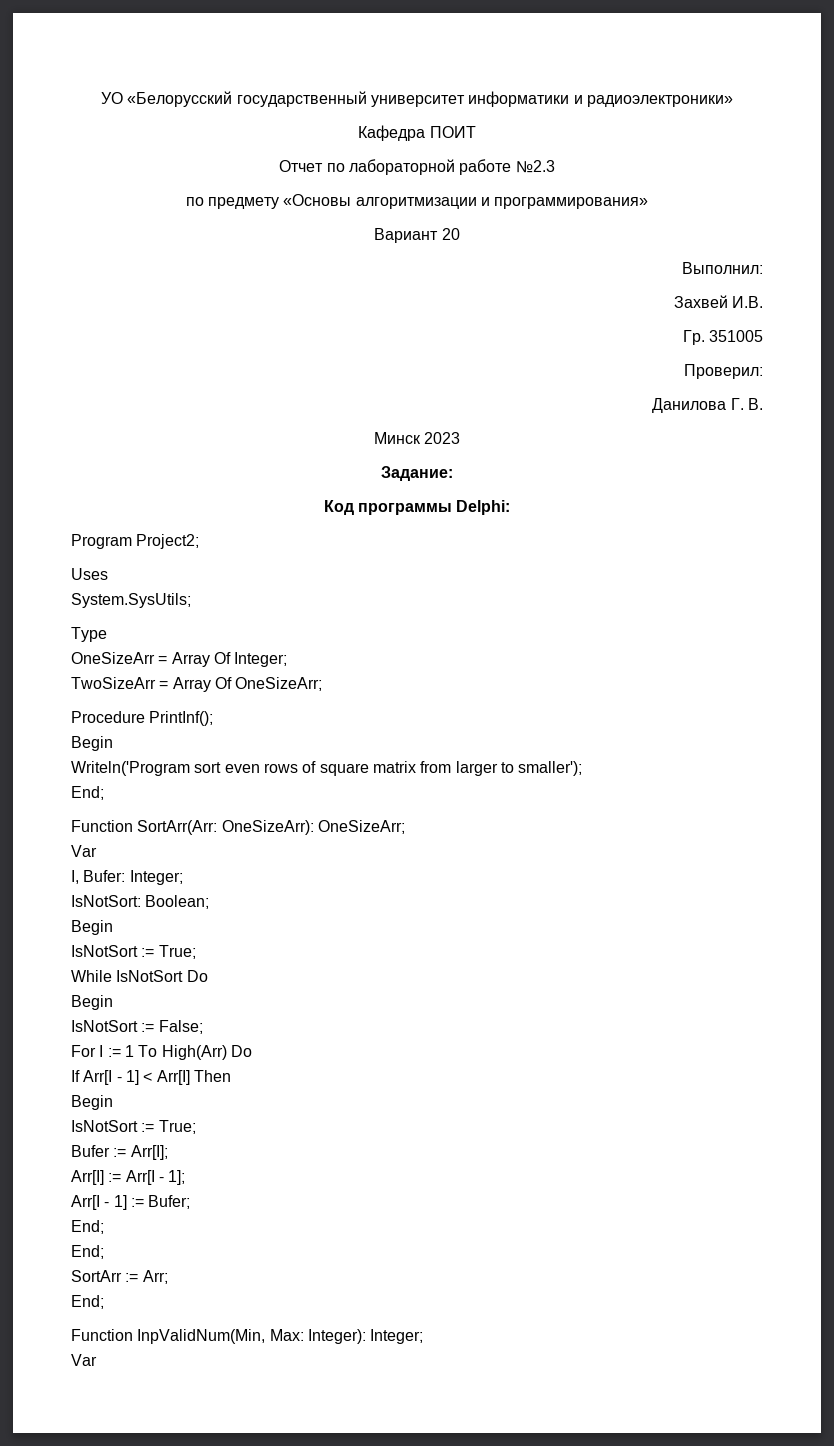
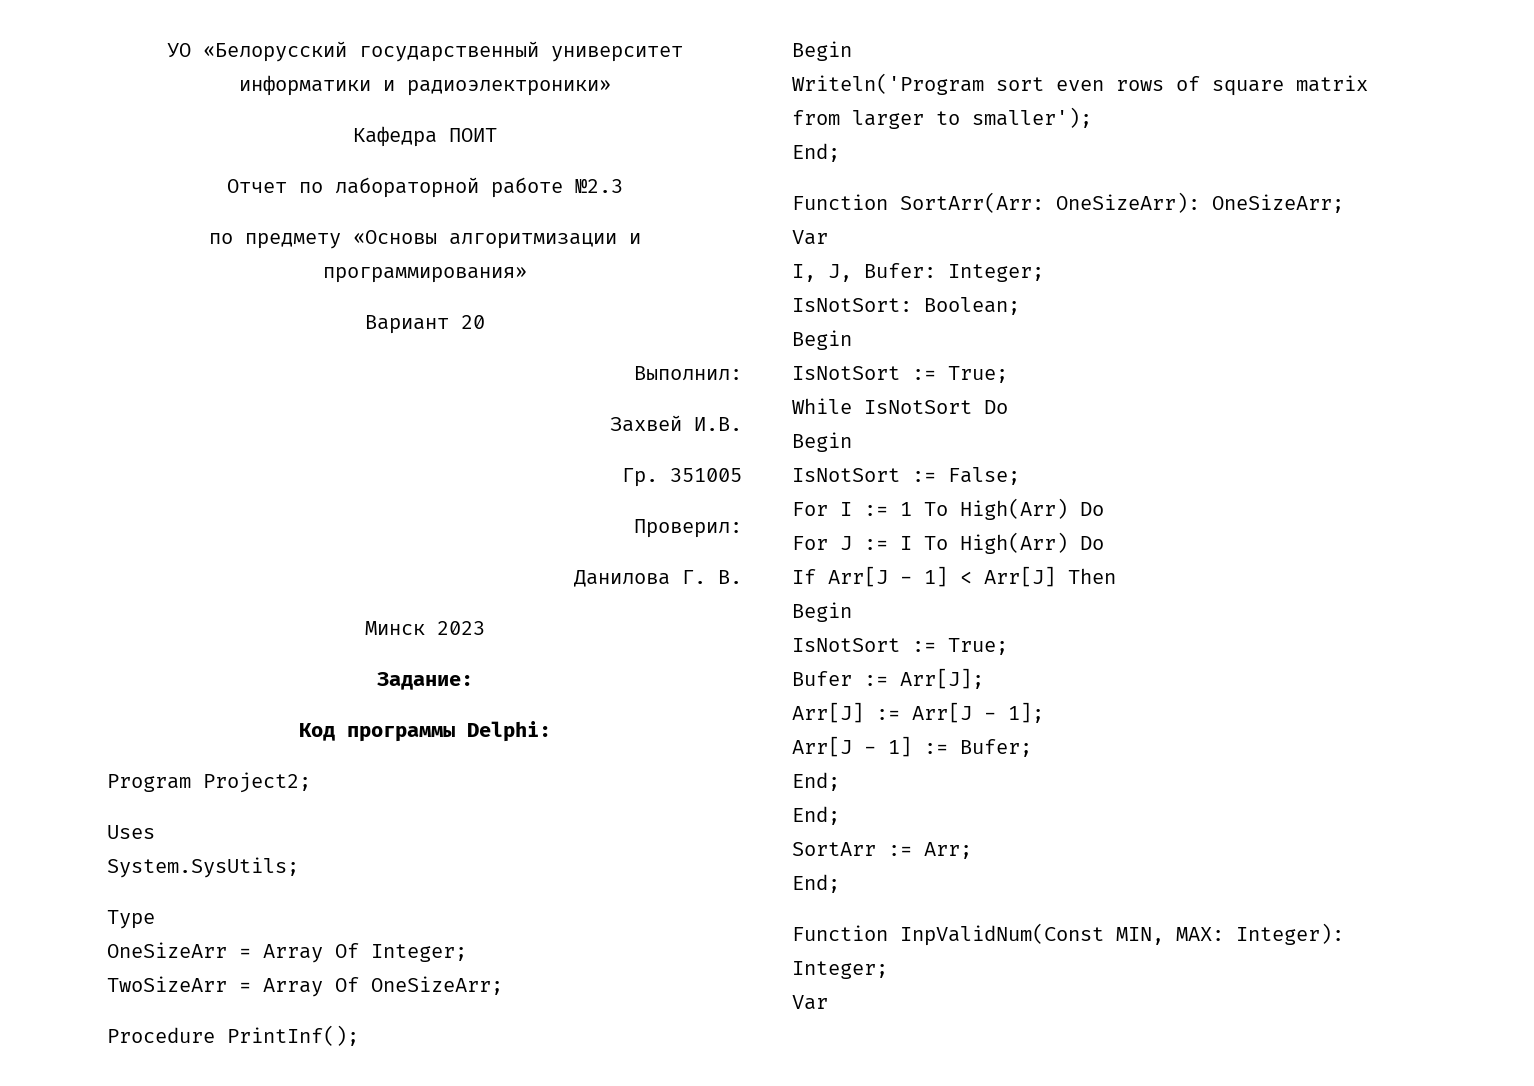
- I, Bufer: Integer;
+ I, J, Bufer: Integer;
+ For J := I To High(Arr) Do
- If Arr[I - 1] < Arr[I] Then
+ If Arr[J - 1] < Arr[J] Then
- Bufer := Arr[I];
- Arr[I] := Arr[I - 1];
+ Bufer := Arr[J];
+ Arr[J] := Arr[J - 1];
- Arr[I - 1] := Bufer;
+ Arr[J - 1] := Bufer;
- Function InpValidNum(Min, Max: Integer): Integer;
+ Function InpValidNum(Const MIN, MAX: Integer): Integer;

